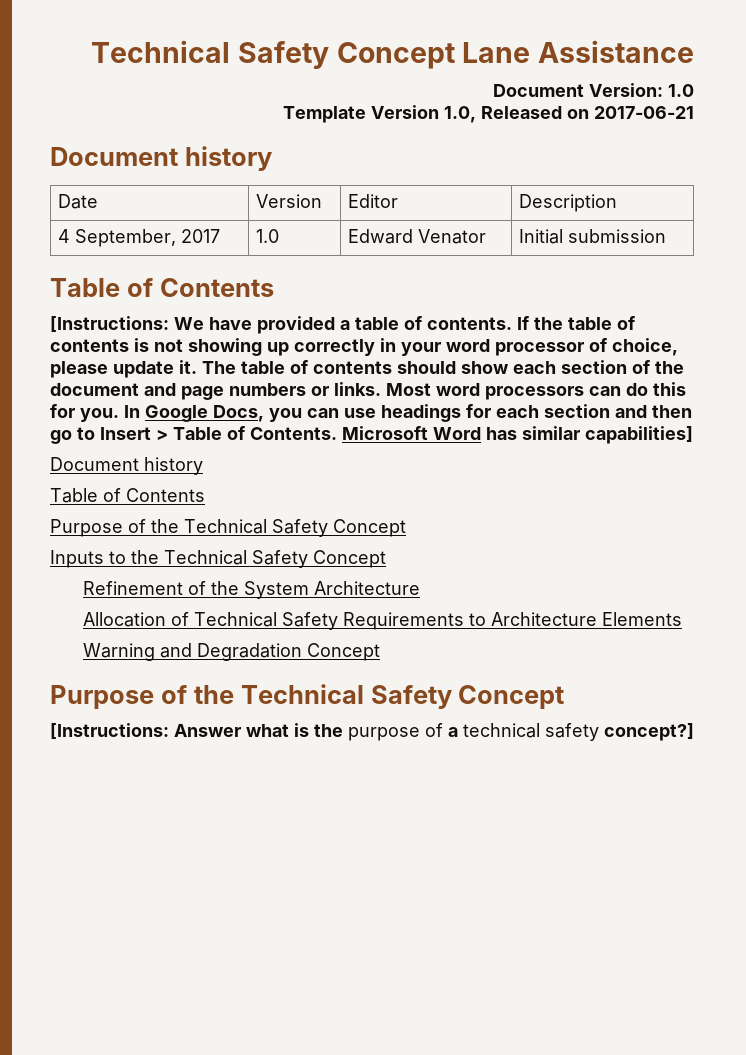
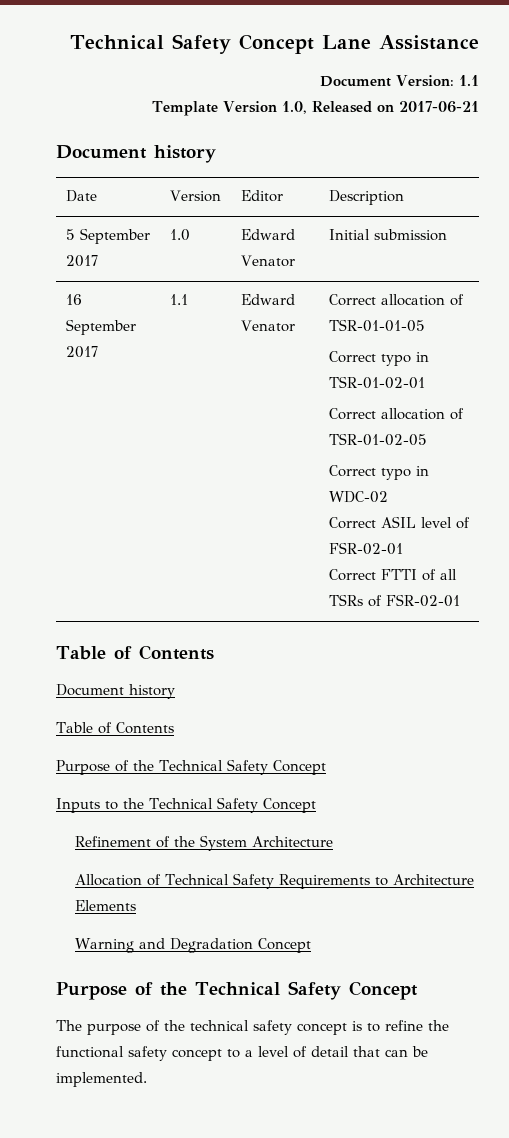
- Document Version: 1.0
+ Document Version: 1.1
- 4 September, 2017 | 1.0 | Edward Venator | Initial submission
+ 5 September 2017 | 1.0 | Edward Venator | Initial submission
+ 16 September 2017 | 1.1 | Edward Venator | Correct allocation of TSR-01-01-05
+ Correct typo in TSR-01-02-01
+ Correct allocation of TSR-01-02-05
+ Correct typo in WDC-02
+ Correct ASIL level of FSR-02-01
+ Correct FTTI of all TSRs of FSR-02-01
  Table of Contents
- [Instructions: We have provided a table of contents. If the table of contents is not showing up correctly in your word processor of choice, please update it. The table of contents should show each section of the document and page numbers or links. Most word processors can do this for you. In Google Docs, you can use headings for each section and then go to Insert > Table of Contents. Microsoft Word has similar capabilities]
- [Instructions: Answer what is the purpose of a technical safety concept?]
+ The purpose of the technical safety concept is to refine the functional safety concept to a level of detail that can be implemented.

